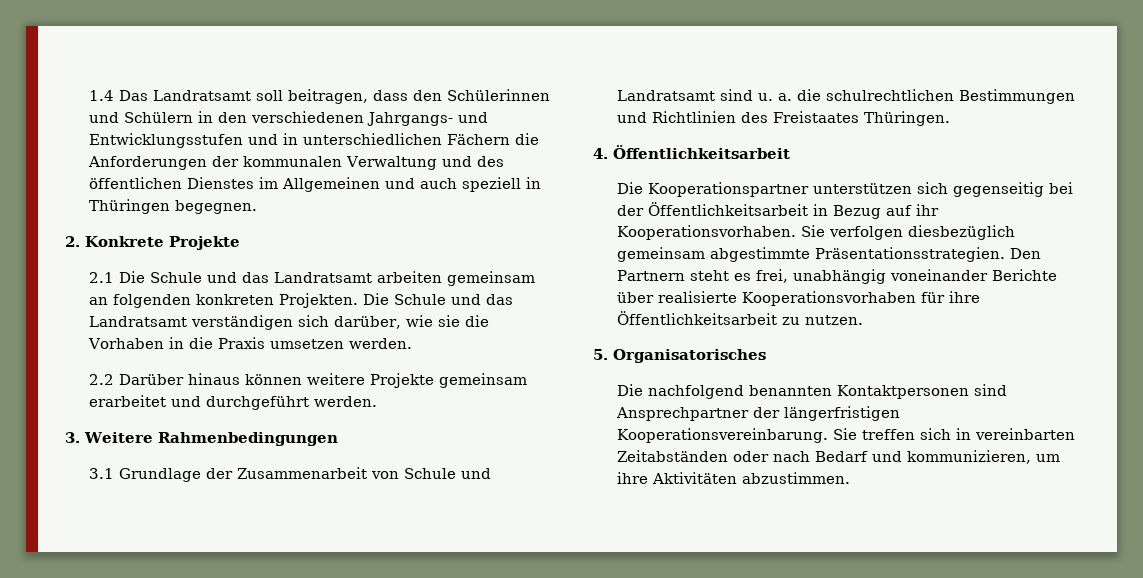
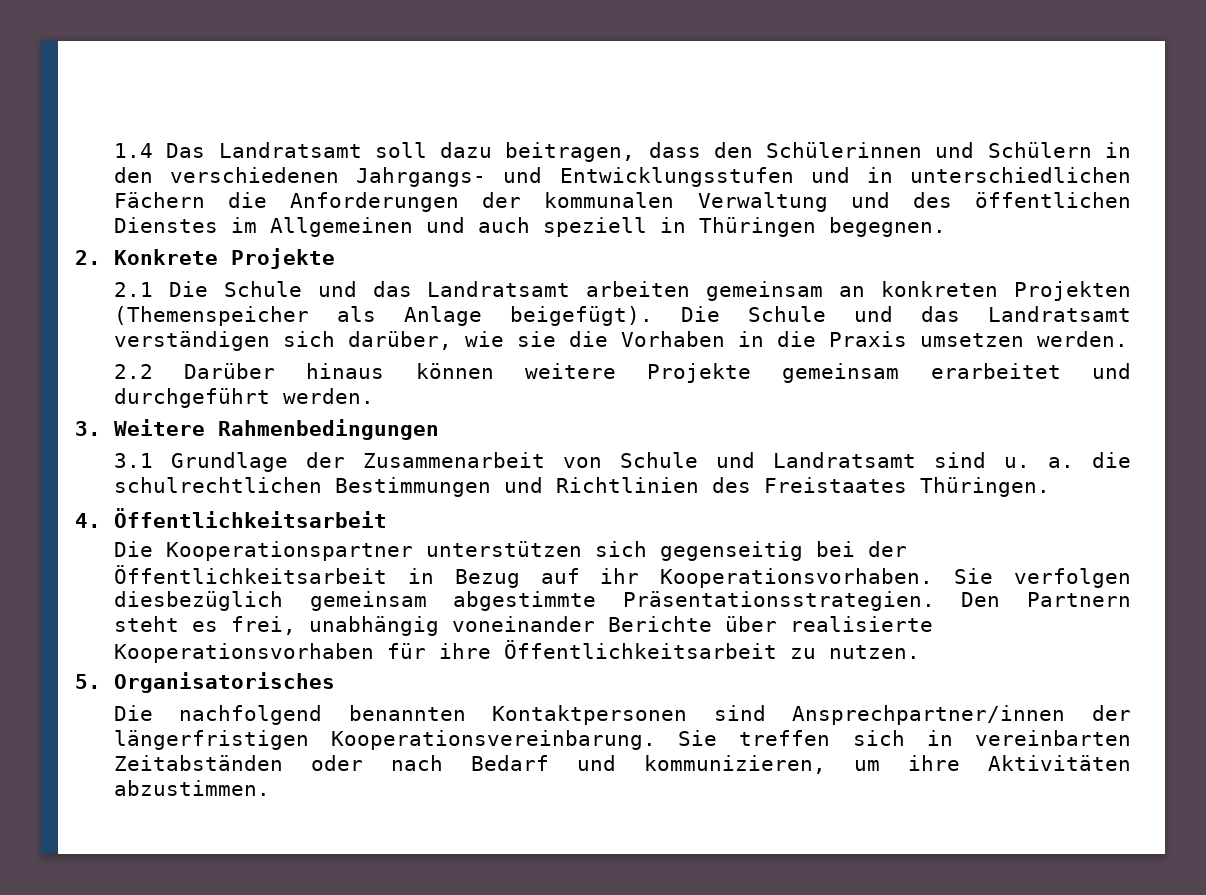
- 1.4 Das Landratsamt soll beitragen, dass den Schülerinnen und Schülern in den verschiedenen Jahrgangs- und Entwicklungsstufen und in unterschiedlichen Fächern die Anforderungen der kommunalen Verwaltung und des öffentlichen Dienstes im Allgemeinen und auch speziell in Thüringen begegnen.
+ 1.4 Das Landratsamt soll dazu beitragen, dass den Schülerinnen und Schülern in den verschiedenen Jahrgangs- und Entwicklungsstufen und in unterschiedlichen Fächern die Anforderungen der kommunalen Verwaltung und des öffentlichen Dienstes im Allgemeinen und auch speziell in Thüringen begegnen.
- 2.1 Die Schule und das Landratsamt arbeiten gemeinsam an folgenden konkreten Projekten.
+ 2.1 Die Schule und das Landratsamt arbeiten gemeinsam an konkreten Projekten (Themenspeicher als Anlage beigefügt).
- Die nachfolgend benannten Kontaktpersonen sind Ansprechpartner der längerfristigen Kooperationsvereinbarung.
+ Die nachfolgend benannten Kontaktpersonen sind Ansprechpartner/innen der längerfristigen Kooperationsvereinbarung.

